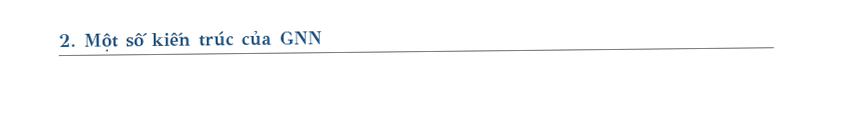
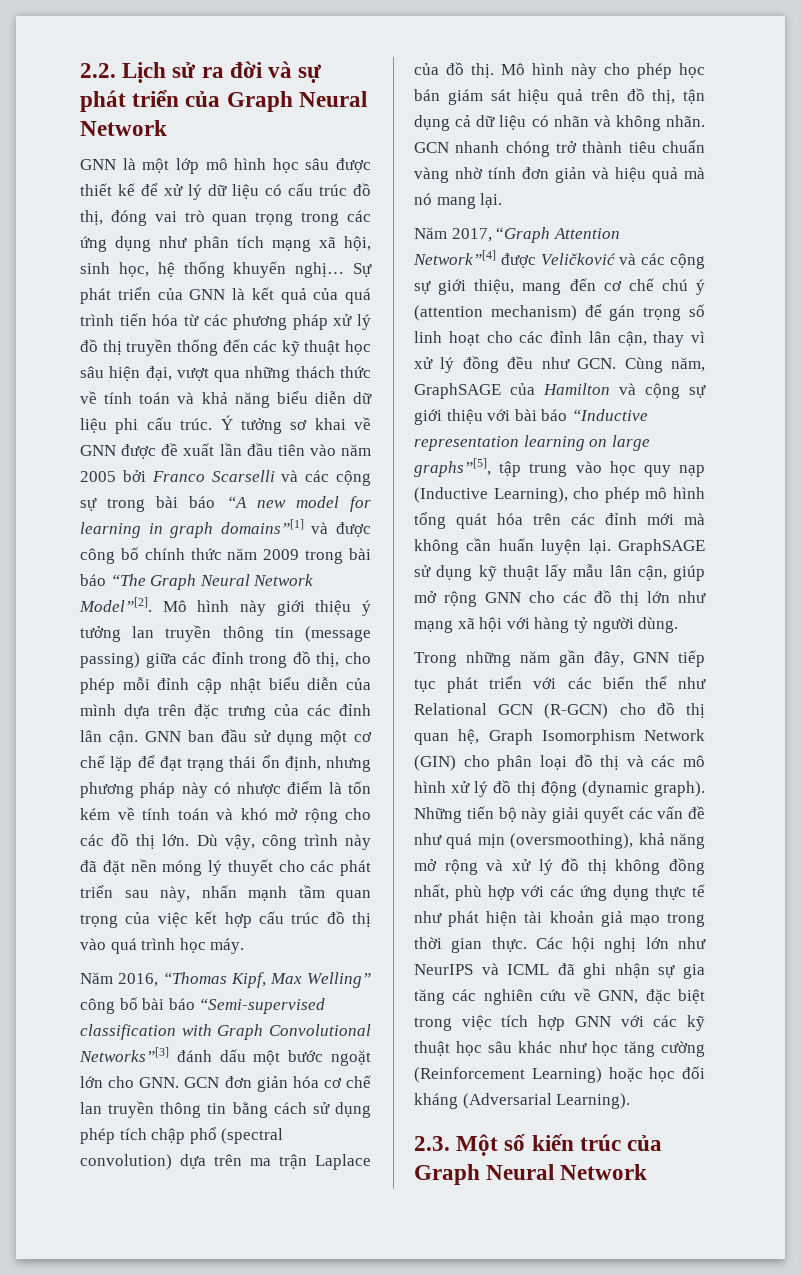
- 2. Một số kiến trúc của GNN
+ 2.2. Lịch sử ra đời và sự phát triển của Graph Neural Network
+ GNN là một lớp mô hình học sâu được thiết kế để xử lý dữ liệu có cấu trúc đồ thị, đóng vai trò quan trọng trong các ứng dụng như phân tích mạng xã hội, sinh học, hệ thống khuyến nghị… Sự phát triển của GNN là kết quả của quá trình tiến hóa từ các phương pháp xử lý đồ thị truyền thống đến các kỹ thuật học sâu hiện đại, vượt qua những thách thức về tính toán và khả năng biểu diễn dữ liệu phi cấu trúc. Ý tưởng sơ khai về GNN được đề xuất lần đầu tiên vào năm 2005 bởi Franco Scarselli và các cộng sự trong bài báo “A new model for learning in graph domains”[1] và được công bố chính thức năm 2009 trong bài báo “The Graph Neural Network Model”[2]. Mô hình này giới thiệu ý tưởng lan truyền thông tin (message passing) giữa các đỉnh trong đồ thị, cho phép mỗi đỉnh cập nhật biểu diễn của mình dựa trên đặc trưng của các đỉnh lân cận. GNN ban đầu sử dụng một cơ chế lặp để đạt trạng thái ổn định, nhưng phương pháp này có nhược điểm là tốn kém về tính toán và khó mở rộng cho các đồ thị lớn. Dù vậy, công trình này đã đặt nền móng lý thuyết cho các phát triển sau này, nhấn mạnh tầm quan trọng của việc kết hợp cấu trúc đồ thị vào quá trình học máy.
+ Năm 2016, “Thomas Kipf, Max Welling” công bố bài báo “Semi-supervised classification with Graph Convolutional Networks”[3] đánh dấu một bước ngoặt lớn cho GNN. GCN đơn giản hóa cơ chế lan truyền thông tin bằng cách sử dụng phép tích chập phổ (spectral convolution) dựa trên ma trận Laplace của đồ thị. Mô hình này cho phép học bán giám sát hiệu quả trên đồ thị, tận dụng cả dữ liệu có nhãn và không nhãn. GCN nhanh chóng trở thành tiêu chuẩn vàng nhờ tính đơn giản và hiệu quả mà nó mang lại.
+ Năm 2017, “Graph Attention Network”[4] được Veličković và các cộng sự giới thiệu, mang đến cơ chế chú ý (attention mechanism) để gán trọng số linh hoạt cho các đỉnh lân cận, thay vì xử lý đồng đều như GCN. Cùng năm, GraphSAGE của Hamilton và cộng sự giới thiệu với bài báo “Inductive representation learning on large graphs”[5], tập trung vào học quy nạp (Inductive Learning), cho phép mô hình tổng quát hóa trên các đỉnh mới mà không cần huấn luyện lại. GraphSAGE sử dụng kỹ thuật lấy mẫu lân cận, giúp mở rộng GNN cho các đồ thị lớn như mạng xã hội với hàng tỷ người dùng.
+ Trong những năm gần đây, GNN tiếp tục phát triển với các biến thể như Relational GCN (R-GCN) cho đồ thị quan hệ, Graph Isomorphism Network (GIN) cho phân loại đồ thị và các mô hình xử lý đồ thị động (dynamic graph). Những tiến bộ này giải quyết các vấn đề như quá mịn (oversmoothing), khả năng mở rộng và xử lý đồ thị không đồng nhất, phù hợp với các ứng dụng thực tế như phát hiện tài khoản giả mạo trong thời gian thực. Các hội nghị lớn như NeurIPS và ICML đã ghi nhận sự gia tăng các nghiên cứu về GNN, đặc biệt trong việc tích hợp GNN với các kỹ thuật học sâu khác như học tăng cường (Reinforcement Learning) hoặc học đối kháng (Adversarial Learning).
+ 2.3. Một số kiến trúc của Graph Neural Network

